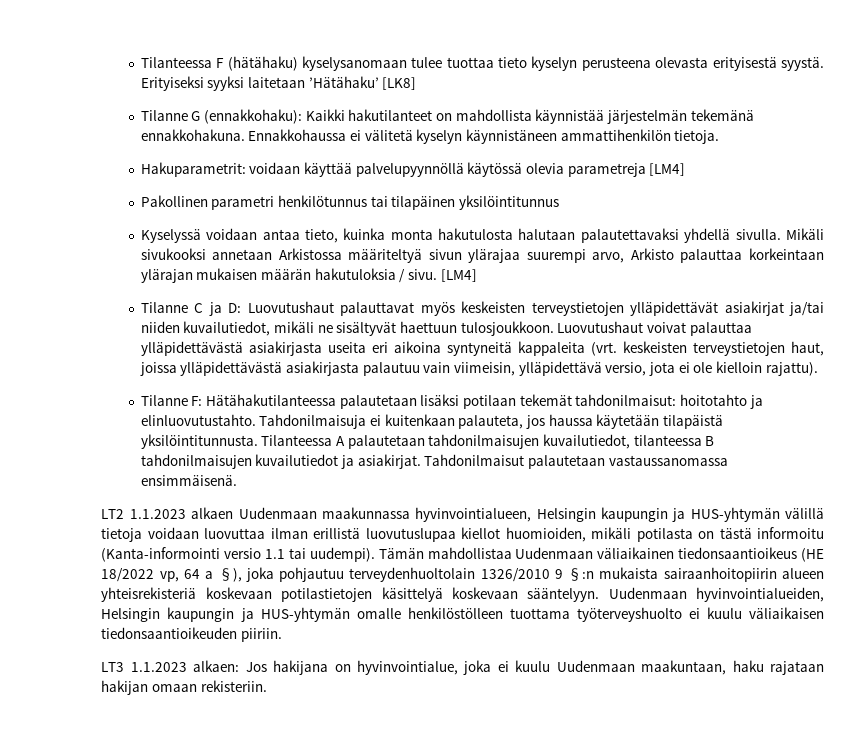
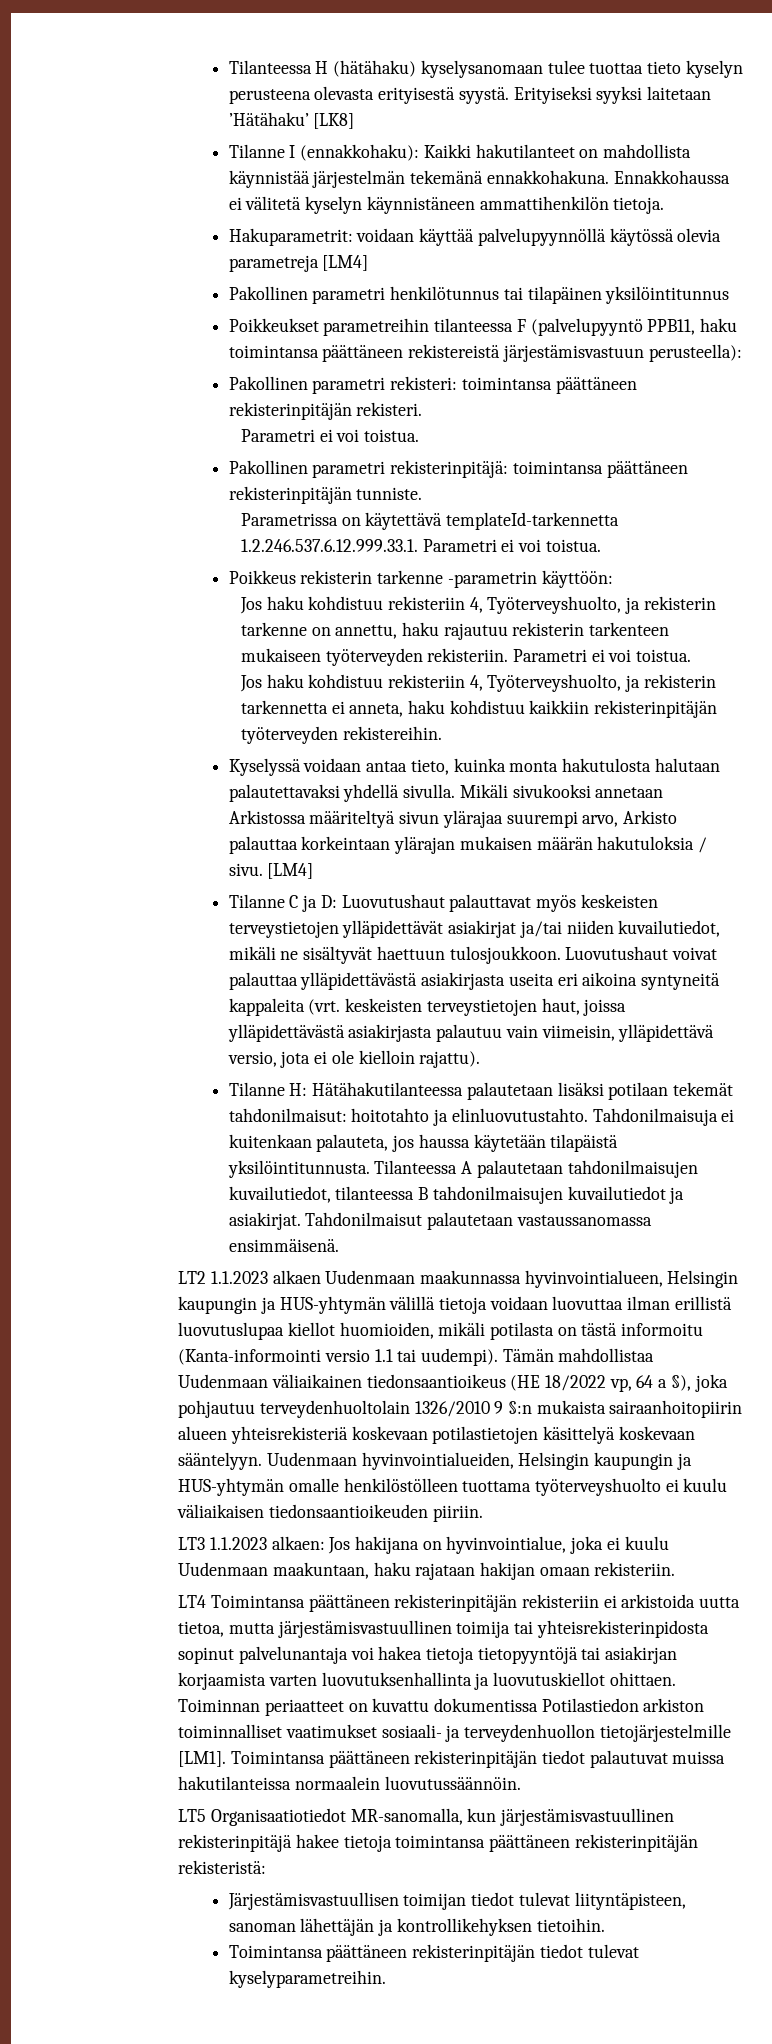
- Tilanteessa F (hätähaku) kyselysanomaan tulee tuottaa tieto kyselyn perusteena olevasta erityisestä syystä.
+ Tilanteessa H (hätähaku) kyselysanomaan tulee tuottaa tieto kyselyn perusteena olevasta erityisestä syystä.
- Tilanne G (ennakkohaku): Kaikki hakutilanteet on mahdollista käynnistää järjestelmän tekemänä ennakkohakuna.
+ Tilanne I (ennakkohaku): Kaikki hakutilanteet on mahdollista käynnistää järjestelmän tekemänä ennakkohakuna.
+ Poikkeukset parametreihin tilanteessa F (palvelupyyntö PPB11, haku toimintansa päättäneen rekistereistä järjestämisvastuun perusteella):
+ Pakollinen parametri rekisteri: toimintansa päättäneen rekisterinpitäjän rekisteri.
+ Parametri ei voi toistua.
+ Pakollinen parametri rekisterinpitäjä: toimintansa päättäneen rekisterinpitäjän tunniste.
+ Parametrissa on käytettävä templateId-tarkennetta 1.2.246.537.6.12.999.33.1. Parametri ei voi toistua.
+ Poikkeus rekisterin tarkenne -parametrin käyttöön:
+ Jos haku kohdistuu rekisteriin 4, Työterveyshuolto, ja rekisterin tarkenne on annettu, haku rajautuu rekisterin tarkenteen mukaiseen työterveyden rekisteriin. Parametri ei voi toistua.
+ Jos haku kohdistuu rekisteriin 4, Työterveyshuolto, ja rekisterin tarkennetta ei anneta, haku kohdistuu kaikkiin rekisterinpitäjän työterveyden rekistereihin.
- Tilanne F: Hätähakutilanteessa palautetaan lisäksi potilaan tekemät tahdonilmaisut: hoitotahto ja elinluovutustahto.
+ Tilanne H: Hätähakutilanteessa palautetaan lisäksi potilaan tekemät tahdonilmaisut: hoitotahto ja elinluovutustahto.
+ LT4 Toimintansa päättäneen rekisterinpitäjän rekisteriin ei arkistoida uutta tietoa, mutta järjestämisvastuullinen toimija tai yhteisrekisterinpidosta sopinut palvelunantaja voi hakea tietoja tietopyyntöjä tai asiakirjan korjaamista varten luovutuksenhallinta ja luovutuskiellot ohittaen. Toiminnan periaatteet on kuvattu dokumentissa Potilastiedon arkiston toiminnalliset vaatimukset sosiaali- ja terveydenhuollon tietojärjestelmille [LM1]. Toimintansa päättäneen rekisterinpitäjän tiedot palautuvat muissa hakutilanteissa normaalein luovutussäännöin.
+ LT5 Organisaatiotiedot MR-sanomalla, kun järjestämisvastuullinen rekisterinpitäjä hakee tietoja toimintansa päättäneen rekisterinpitäjän rekisteristä:
+ Järjestämisvastuullisen toimijan tiedot tulevat liityntäpisteen, sanoman lähettäjän ja kontrollikehyksen tietoihin.
+ Toimintansa päättäneen rekisterinpitäjän tiedot tulevat kyselyparametreihin.

